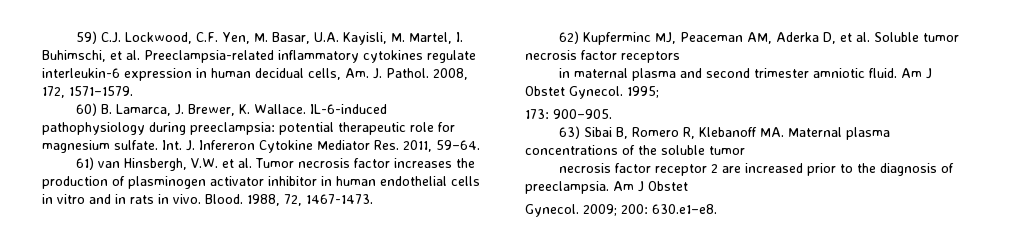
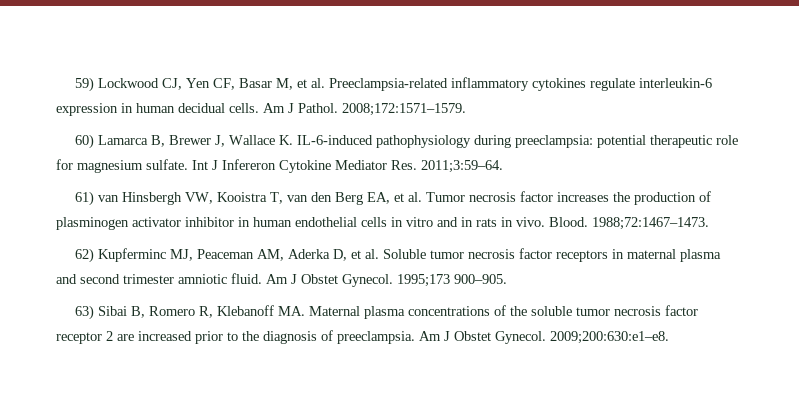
- 59) C.J. Lockwood, C.F. Yen, M. Basar, U.A. Kayisli, M. Martel, I. Buhimschi, et al. Preeclampsia-related inflammatory cytokines regulate interleukin-6 expression in human decidual cells, Am. J. Pathol. 2008, 172, 1571–1579.
- 60) B. Lamarca, J. Brewer, K. Wallace. IL-6-induced pathophysiology during preeclampsia: potential therapeutic role for magnesium sulfate.
+ 59) Lockwood CJ, Yen CF, Basar M, et al. Preeclampsia-related inflammatory cytokines regulate interleukin-6 expression in human decidual cells. Am J Pathol. 2008;172:1571–1579.
+ 60) Lamarca B, Brewer J, Wallace K. IL-6-induced pathophysiology during preeclampsia: potential therapeutic role for magnesium sulfate.
- Int. J. Infereron Cytokine Mediator Res. 2011, 59–64.
+ Int J Infereron Cytokine Mediator Res. 2011;3:59–64.
- 61) van Hinsbergh, V.W. et al. Tumor necrosis factor increases the production of plasminogen activator inhibitor in human endothelial cells in vitro and in rats in vivo.
+ 61) van Hinsbergh VW, Kooistra T, van den Berg EA, et al. Tumor necrosis factor increases the production of plasminogen activator inhibitor in human endothelial cells in vitro and in rats in vivo.
- 1988, 72, 1467-1473.
+ 1988;72:1467–1473.
- 62) Kupferminc MJ, Peaceman AM, Aderka D, et al. Soluble tumor necrosis factor receptors
- in maternal plasma and second trimester amniotic fluid.
+ 62) Kupferminc MJ, Peaceman AM, Aderka D, et al. Soluble tumor necrosis factor receptors in maternal plasma and second trimester amniotic fluid.
- 1995;
- 173: 900–905.
+ 1995;173 900–905.
- 63) Sibai B, Romero R, Klebanoff MA. Maternal plasma concentrations of the soluble tumor
- necrosis factor receptor 2 are increased prior to the diagnosis of preeclampsia. Am J Obstet
- Gynecol. 2009; 200: 630.e1–e8.
+ 63) Sibai B, Romero R, Klebanoff MA. Maternal plasma concentrations of the soluble tumor necrosis factor receptor 2 are increased prior to the diagnosis of preeclampsia. Am J Obstet Gynecol. 2009;200:630:e1–e8.

